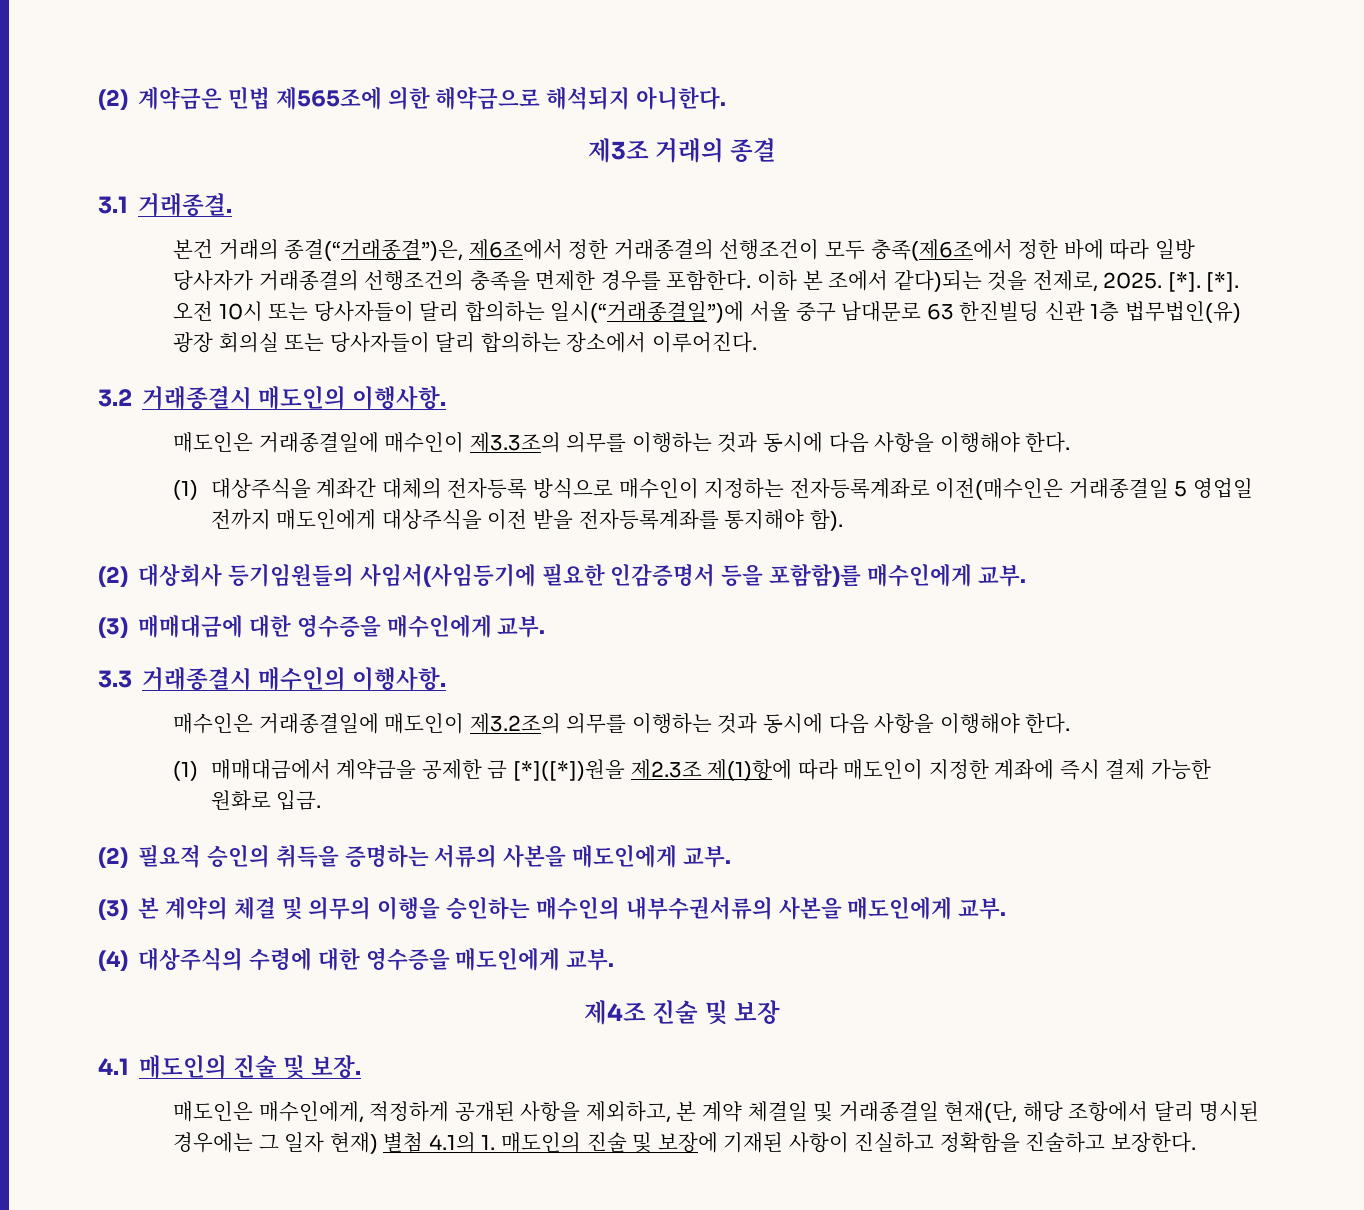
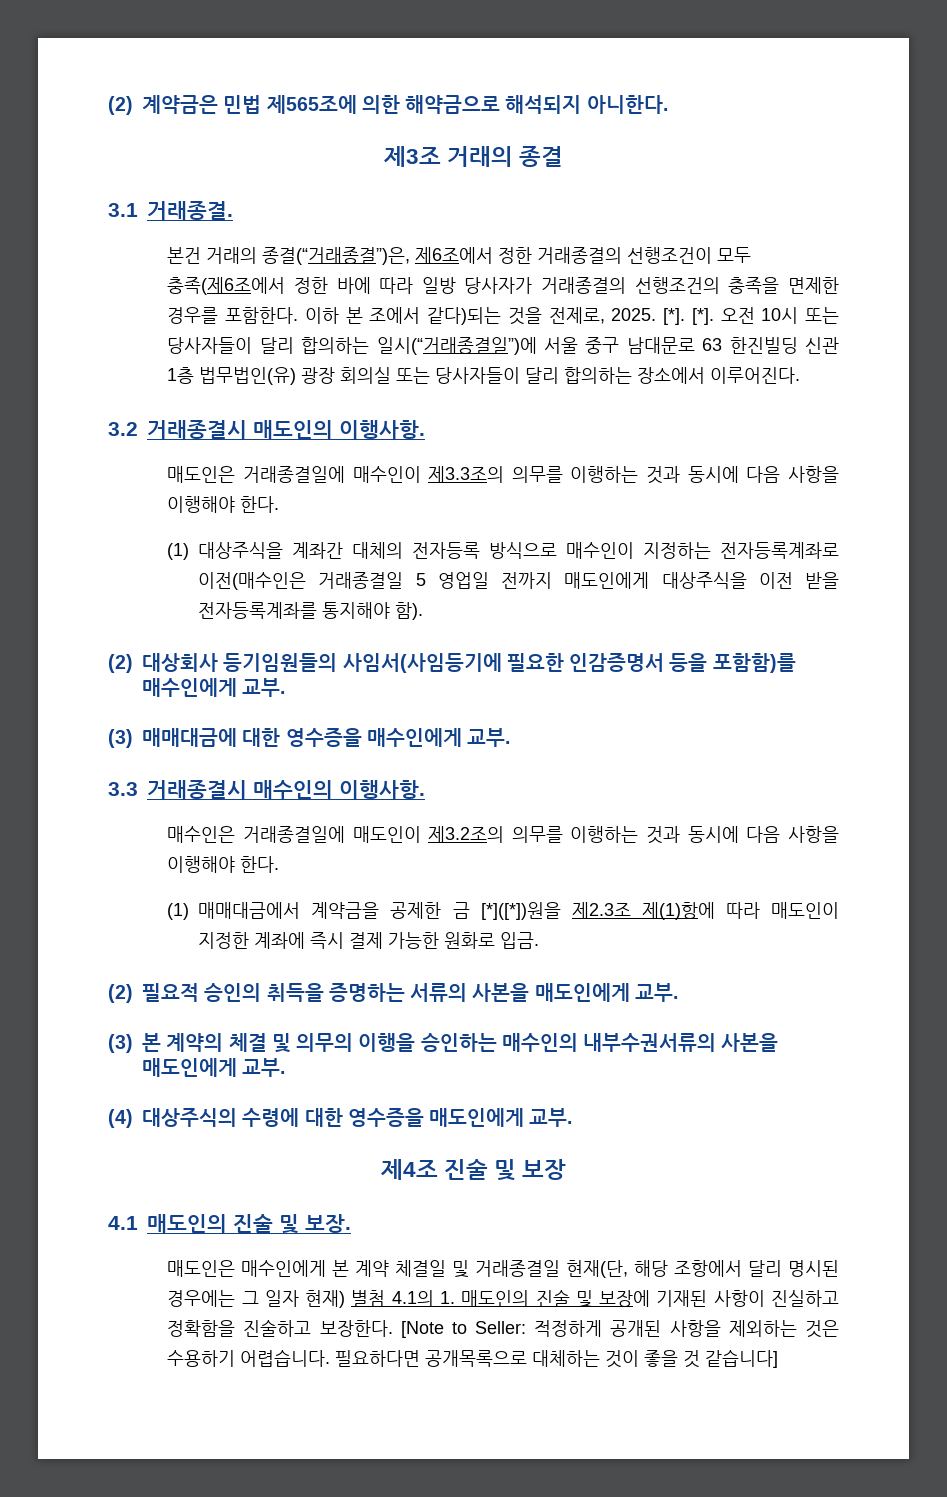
- 매도인은 매수인에게, 적정하게 공개된 사항을 제외하고, 본 계약 체결일 및 거래종결일 현재(단, 해당 조항에서 달리 명시된 경우에는 그 일자 현재) 별첨 4.1의 1. 매도인의 진술 및 보장에 기재된 사항이 진실하고 정확함을 진술하고 보장한다.
+ 매도인은 매수인에게 본 계약 체결일 및 거래종결일 현재(단, 해당 조항에서 달리 명시된 경우에는 그 일자 현재) 별첨 4.1의 1. 매도인의 진술 및 보장에 기재된 사항이 진실하고 정확함을 진술하고 보장한다.
+ [Note to Seller: 적정하게 공개된 사항을 제외하는 것은 수용하기 어렵습니다. 필요하다면 공개목록으로 대체하는 것이 좋을 것 같습니다]

